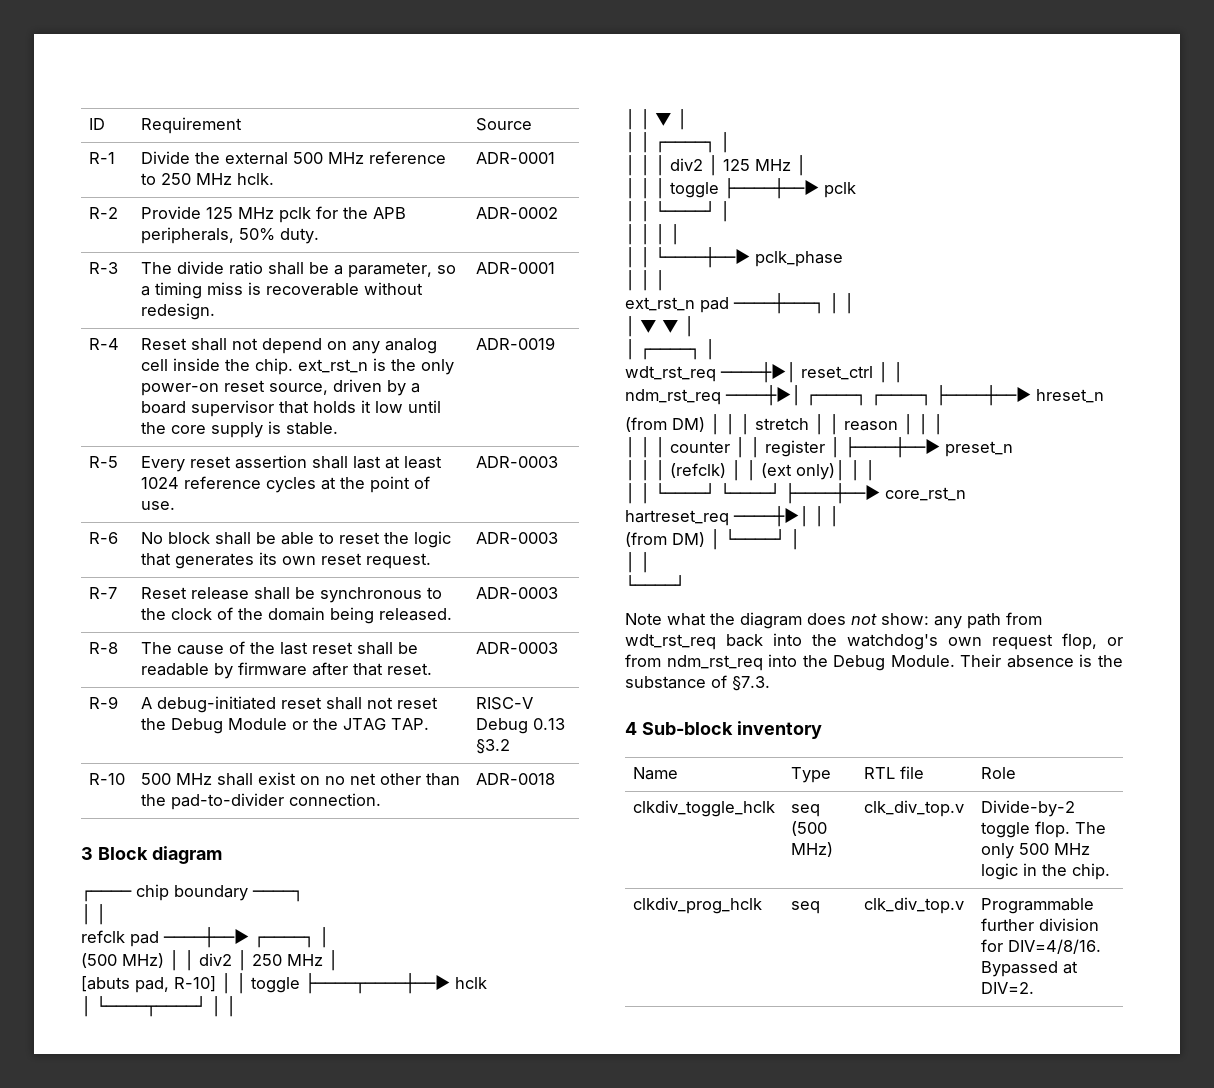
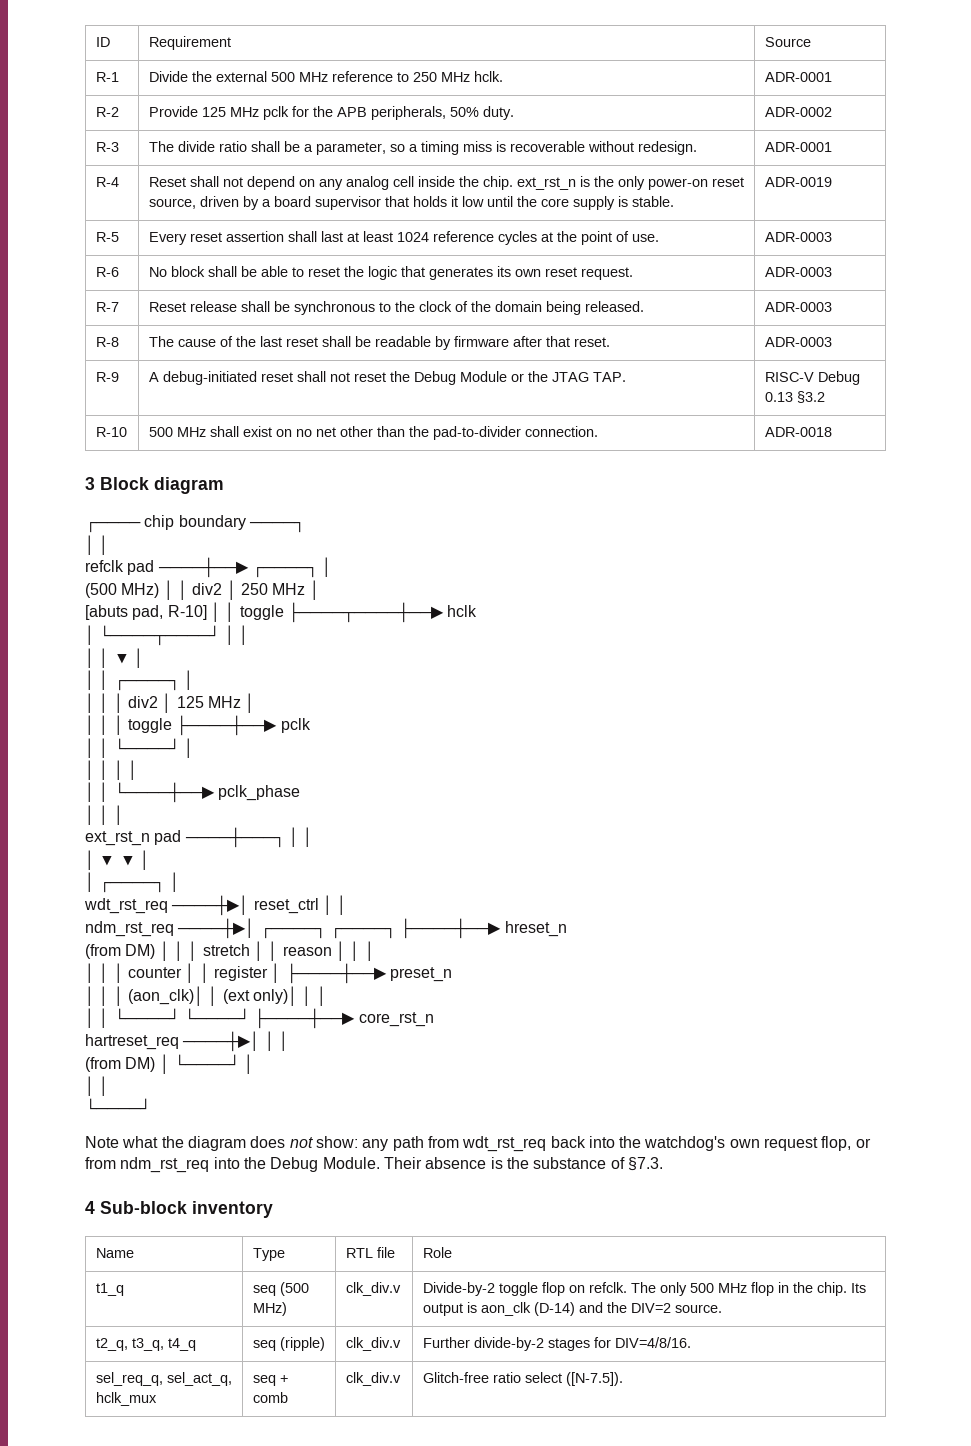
- │ │ │ (refclk) │ │ (ext only)│ │ │
+ │ │ │ (aon_clk)│ │ (ext only)│ │ │
- clkdiv_toggle_hclk | seq (500 MHz) | clk_div_top.v | Divide-by-2 toggle flop. The only 500 MHz logic in the chip.
- clkdiv_prog_hclk | seq | clk_div_top.v | Programmable further division for DIV=4/8/16. Bypassed at DIV=2.
+ t1_q | seq (500 MHz) | clk_div.v | Divide-by-2 toggle flop on refclk. The only 500 MHz flop in the chip. Its output is aon_clk (D-14) and the DIV=2 source.
+ t2_q, t3_q, t4_q | seq (ripple) | clk_div.v | Further divide-by-2 stages for DIV=4/8/16.
+ sel_req_q, sel_act_q, hclk_mux | seq + comb | clk_div.v | Glitch-free ratio select ([N-7.5]).

